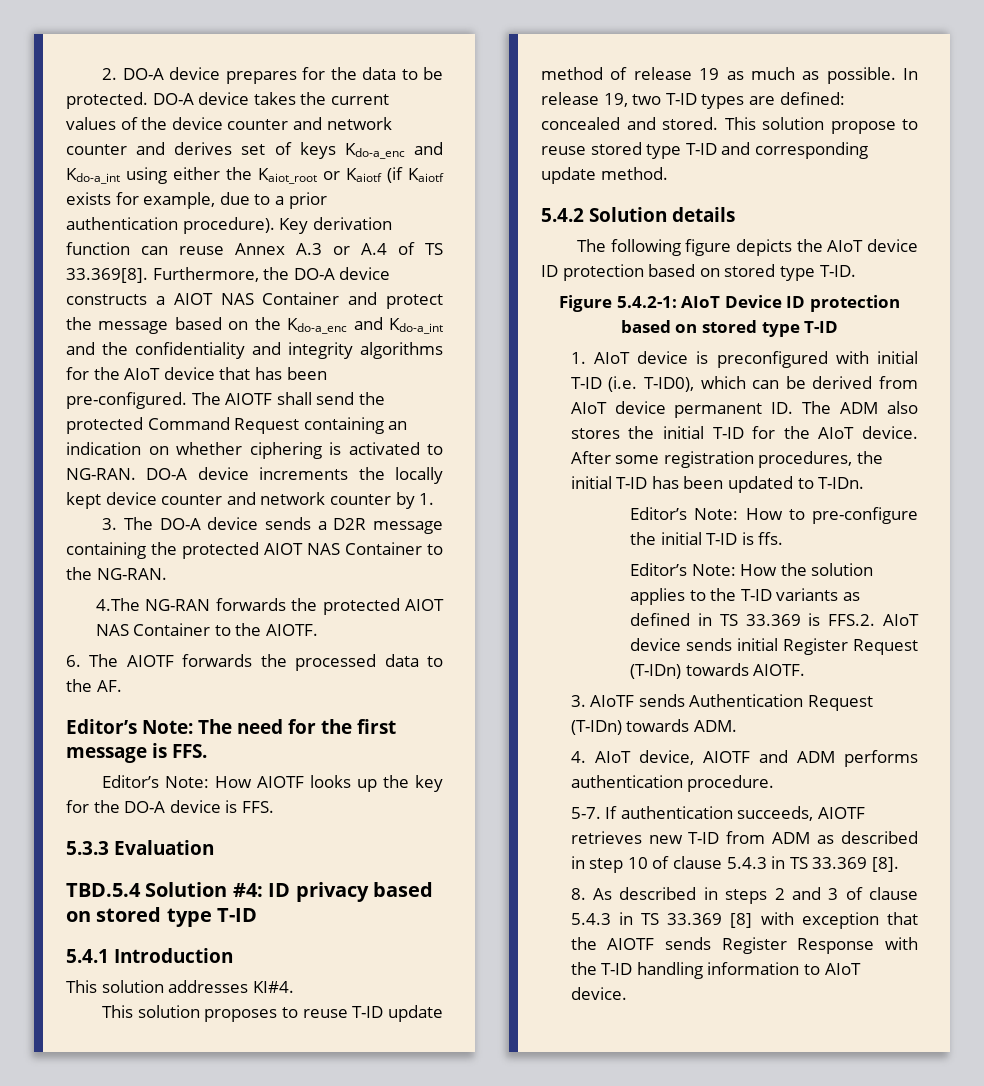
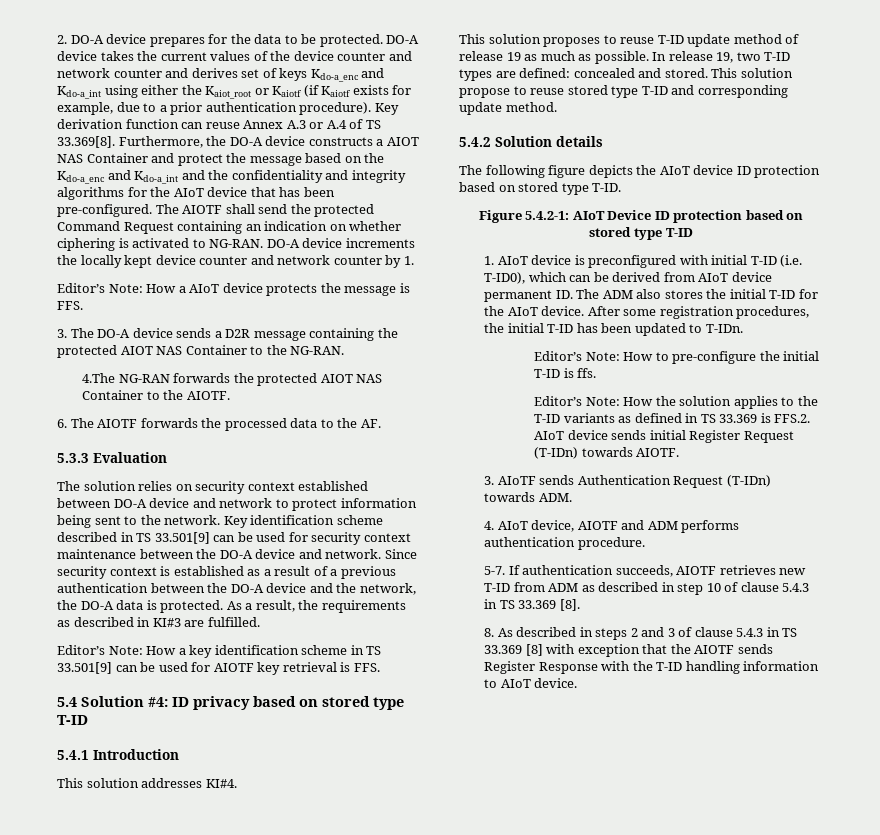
+ Editor’s Note: How a AIoT device protects the message is FFS.
- Editor’s Note: The need for the first message is FFS.
- Editor’s Note: How AIOTF looks up the key for the DO-A device is FFS.
  5.3.3 Evaluation
- TBD.5.4 Solution #4: ID privacy based on stored type T-ID
+ The solution relies on security context established between DO-A device and network to protect information being sent to the network. Key identification scheme described in TS 33.501[9] can be used for security context maintenance between the DO-A device and network. Since security context is established as a result of a previous authentication between the DO-A device and the network, the DO-A data is protected. As a result, the requirements as described in KI#3 are fulfilled.
+ Editor’s Note: How a key identification scheme in TS 33.501[9] can be used for AIOTF key retrieval is FFS.
+ 5.4 Solution #4: ID privacy based on stored type T-ID

